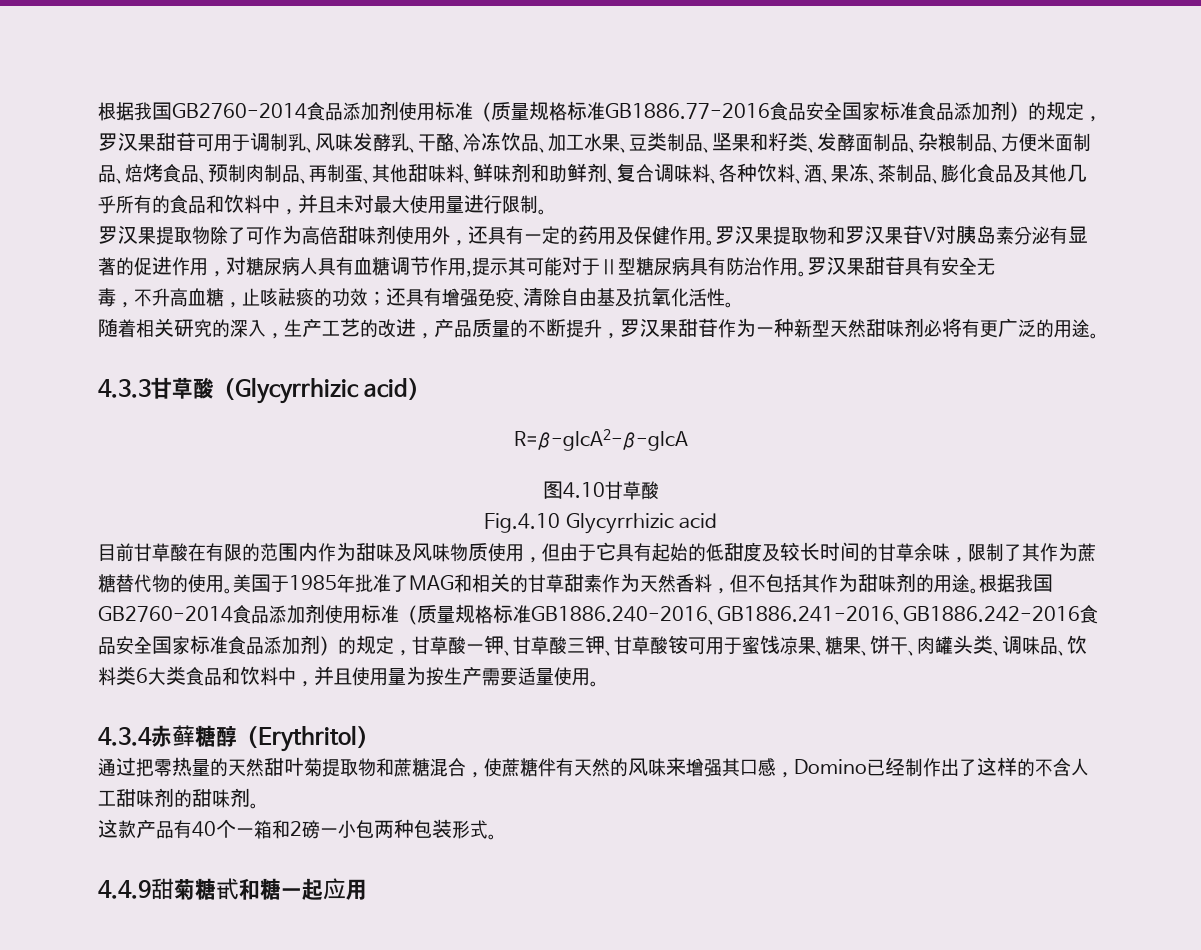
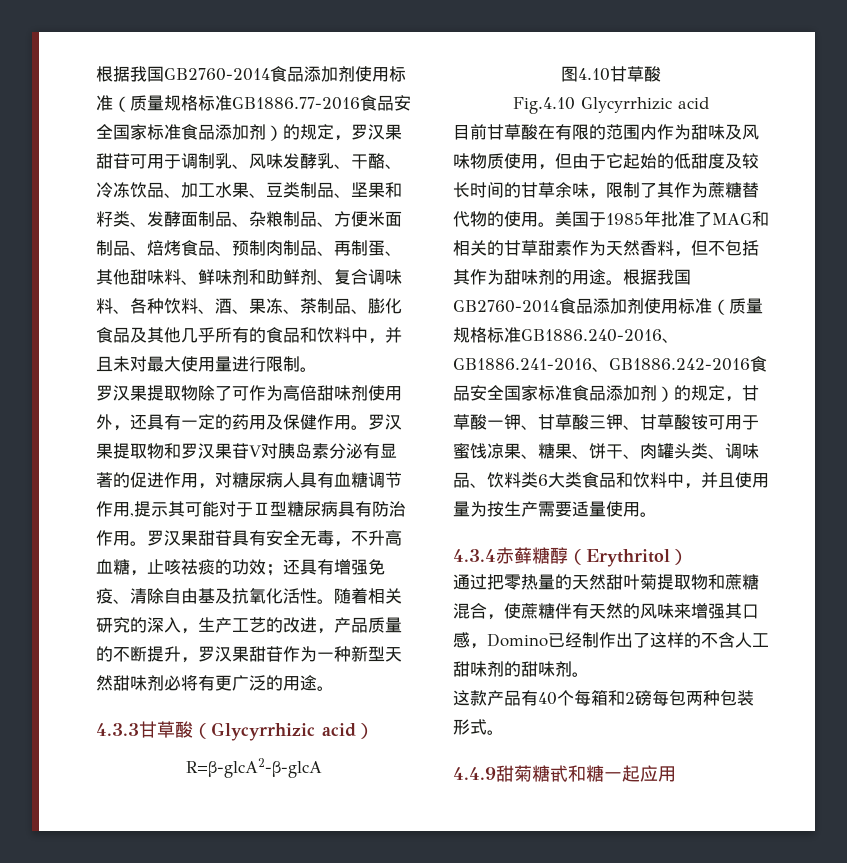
- 罗汉果甜苷具有安全无
- 毒，不升高血糖，止咳祛痰的功效；还具有增强免疫、清除自由基及抗氧化活性。
- 随着相关研究的深入，生产工艺的改进，产品质量的不断提升，罗汉果甜苷作为一种新型天然甜味剂必将有更广泛的用途。
+ 罗汉果甜苷具有安全无毒，不升高血糖，止咳祛痰的功效；还具有增强免疫、清除自由基及抗氧化活性。随着相关研究的深入，生产工艺的改进，产品质量的不断提升，罗汉果甜苷作为一种新型天然甜味剂必将有更广泛的用途。
- 目前甘草酸在有限的范围内作为甜味及风味物质使用，但由于它具有起始的低甜度及较长时间的甘草余味，限制了其作为蔗糖替代物的使用。
+ 目前甘草酸在有限的范围内作为甜味及风味物质使用，但由于它起始的低甜度及较长时间的甘草余味，限制了其作为蔗糖替代物的使用。
- 这款产品有40个一箱和2磅一小包两种包装形式。
+ 这款产品有40个每箱和2磅每包两种包装形式。

